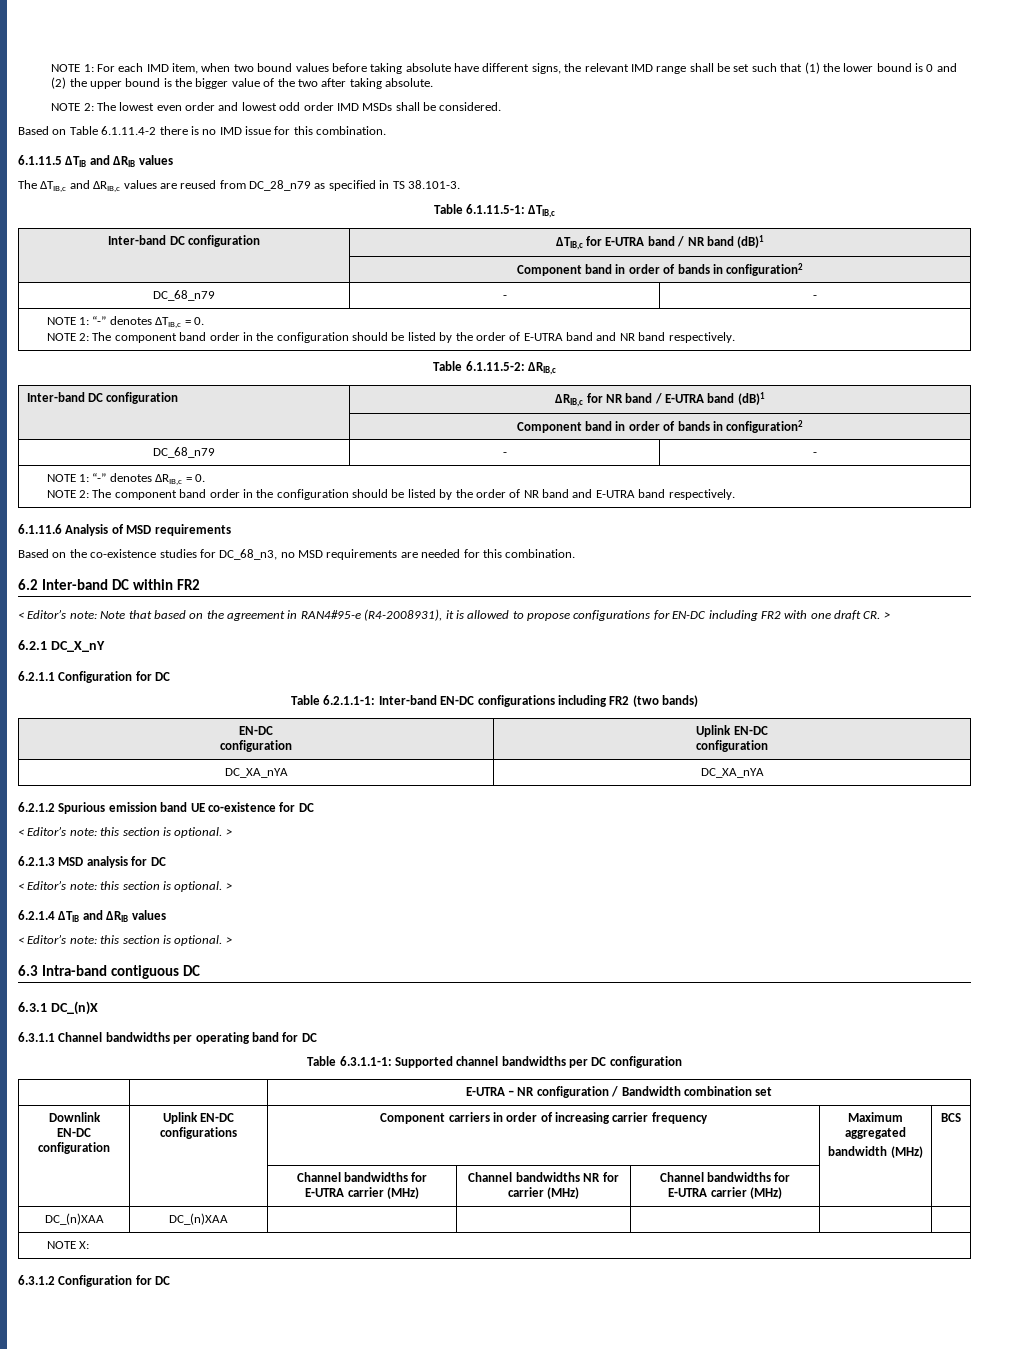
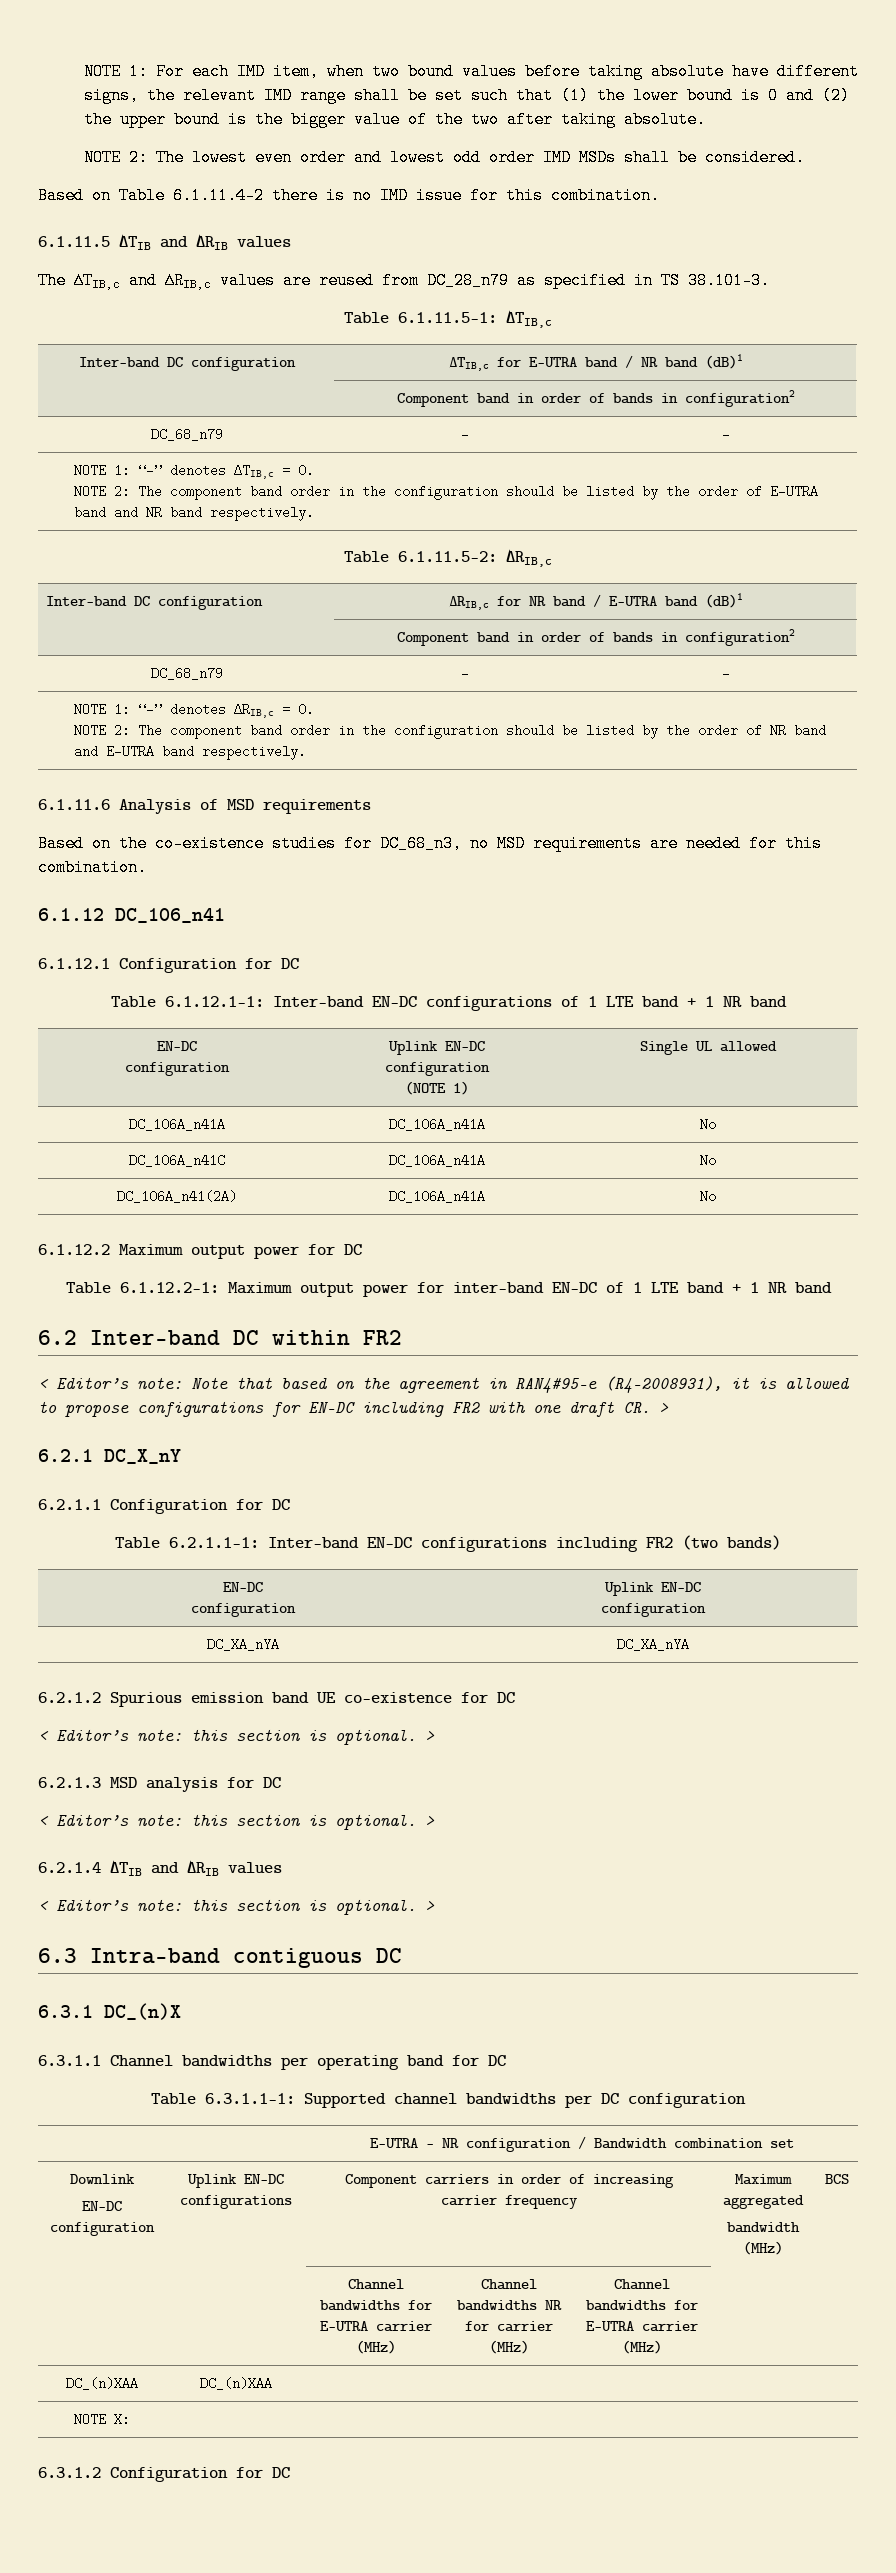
+ 6.1.12 DC_106_n41
+ 6.1.12.1 Configuration for DC
+ Table 6.1.12.1-1: Inter-band EN-DC configurations of 1 LTE band + 1 NR band
+ EN-DC
+ configuration | Uplink EN-DC
+ configuration
+ (NOTE 1) | Single UL allowed
+ DC_106A_n41A | DC_106A_n41A | No
+ DC_106A_n41C | DC_106A_n41A | No
+ DC_106A_n41(2A) | DC_106A_n41A | No
+ 6.1.12.2 Maximum output power for DC
+ Table 6.1.12.2-1: Maximum output power for inter-band EN-DC of 1 LTE band + 1 NR band

